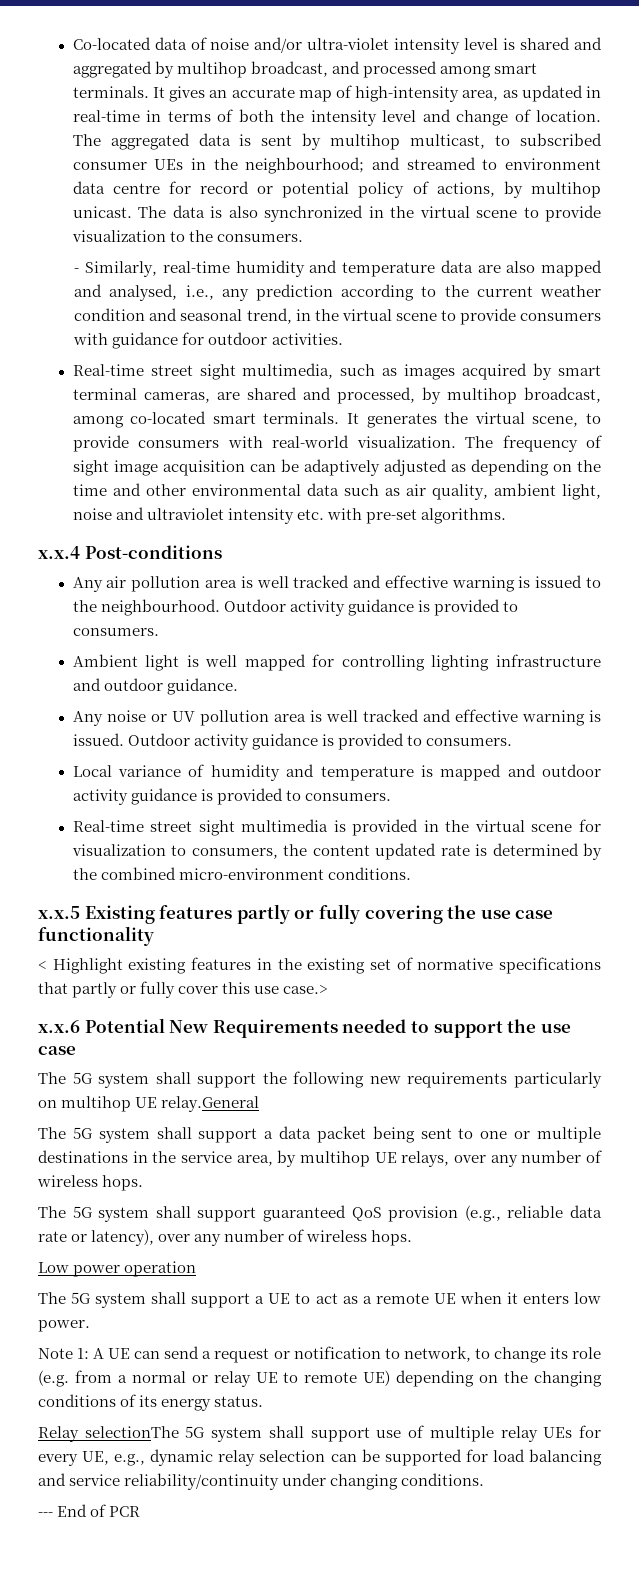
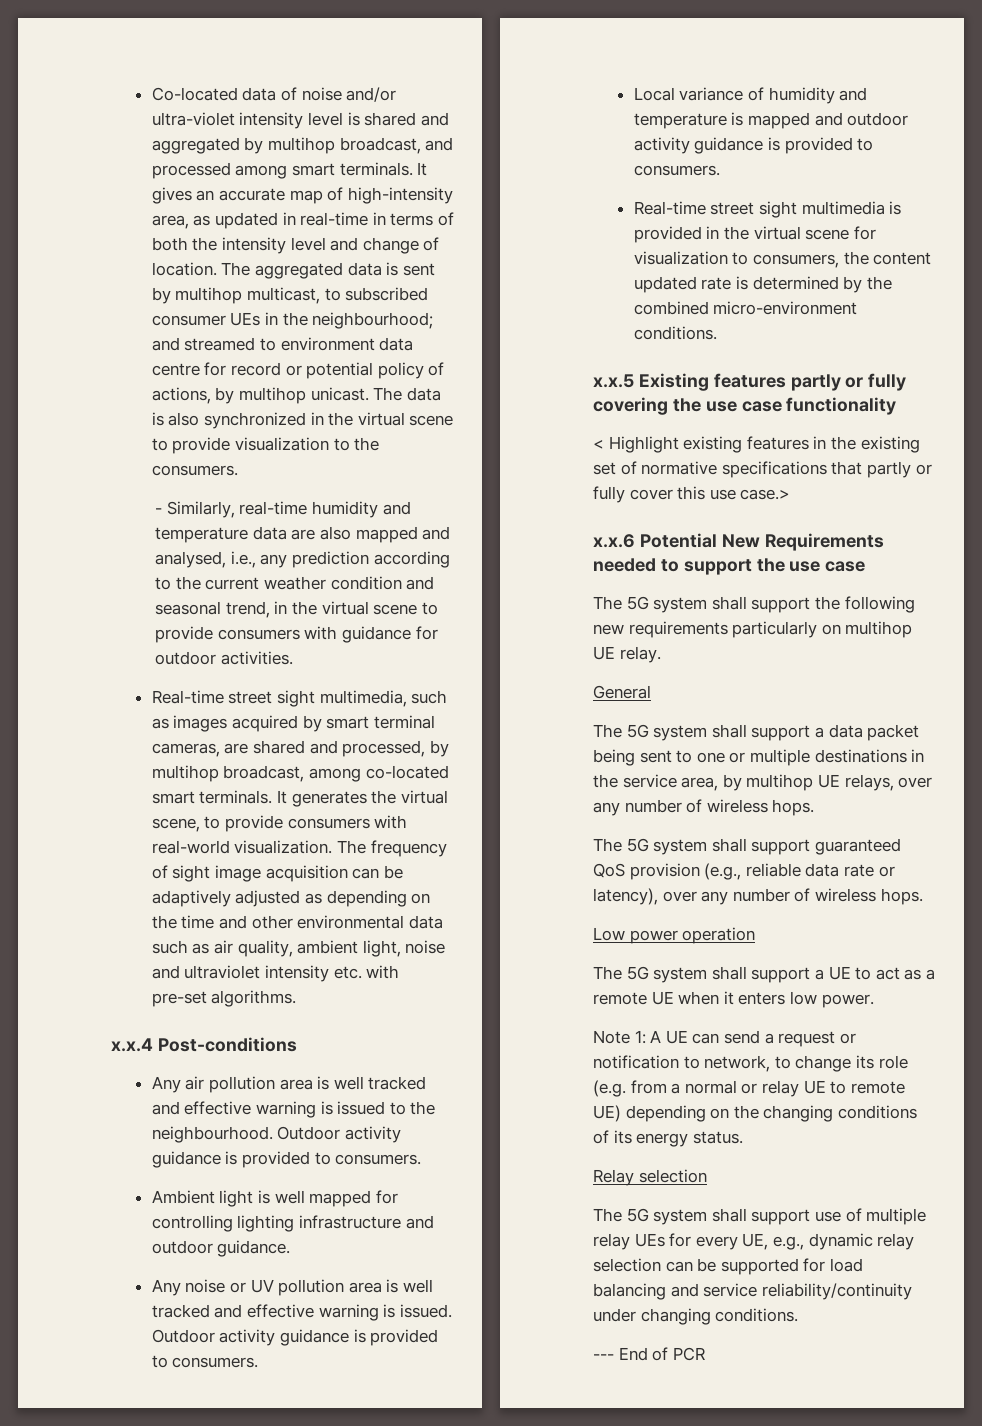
- The 5G system shall support the following new requirements particularly on multihop UE relay.General
+ The 5G system shall support the following new requirements particularly on multihop UE relay.
+ General
- Relay selectionThe 5G system shall support use of multiple relay UEs for every UE, e.g., dynamic relay selection can be supported for load balancing and service reliability/continuity under changing conditions.
+ Relay selection
+ The 5G system shall support use of multiple relay UEs for every UE, e.g., dynamic relay selection can be supported for load balancing and service reliability/continuity under changing conditions.

